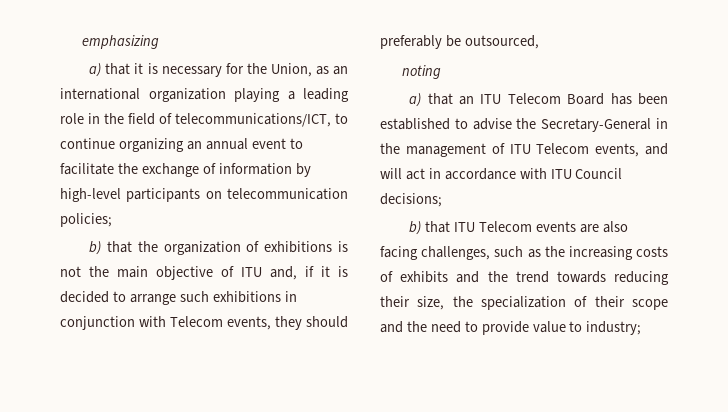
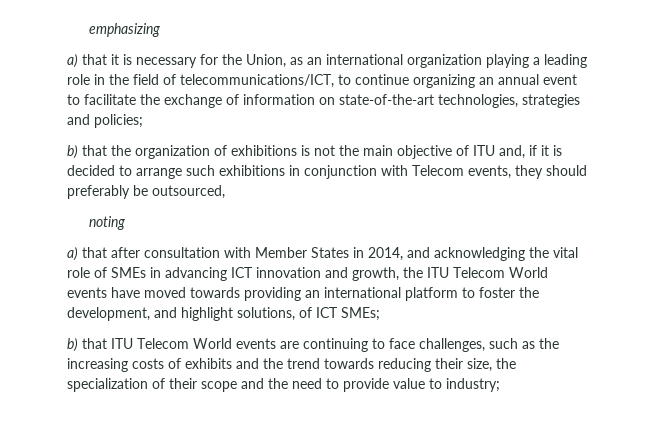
- a) that it is necessary for the Union, as an international organization playing a leading role in the field of telecommunications/ICT, to continue organizing an annual event to facilitate the exchange of information by high-level participants on telecommunication policies;
+ a) that it is necessary for the Union, as an international organization playing a leading role in the field of telecommunications/ICT, to continue organizing an annual event to facilitate the exchange of information on state-of-the-art technologies, strategies and policies;
- a) that an ITU Telecom Board has been established to advise the Secretary-General in the management of ITU Telecom events, and will act in accordance with ITU Council decisions;
+ a) that after consultation with Member States in 2014, and acknowledging the vital role of SMEs in advancing ICT innovation and growth, the ITU Telecom World events have moved towards providing an international platform to foster the development, and highlight solutions, of ICT SMEs;
- b) that ITU Telecom events are also facing challenges, such as the increasing costs of exhibits and the trend towards reducing their size, the specialization of their scope and the need to provide value to industry;
+ b) that ITU Telecom World events are continuing to face challenges, such as the increasing costs of exhibits and the trend towards reducing their size, the specialization of their scope and the need to provide value to industry;

